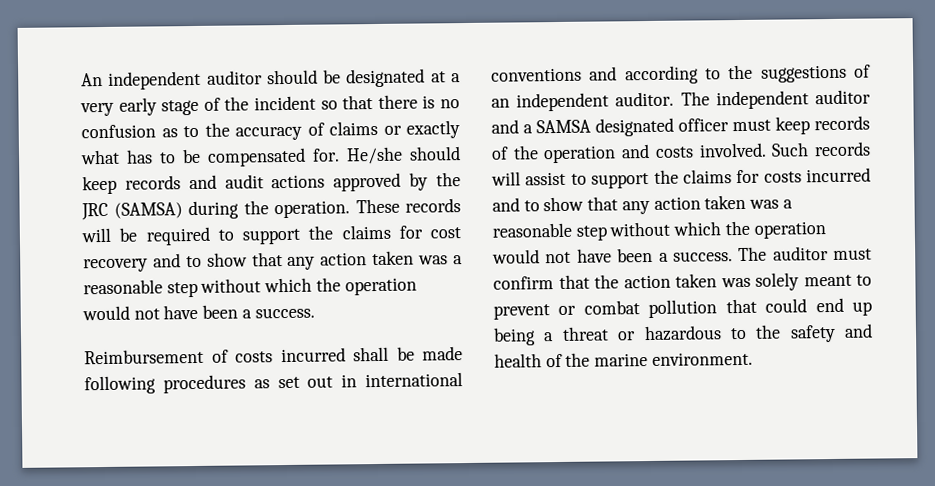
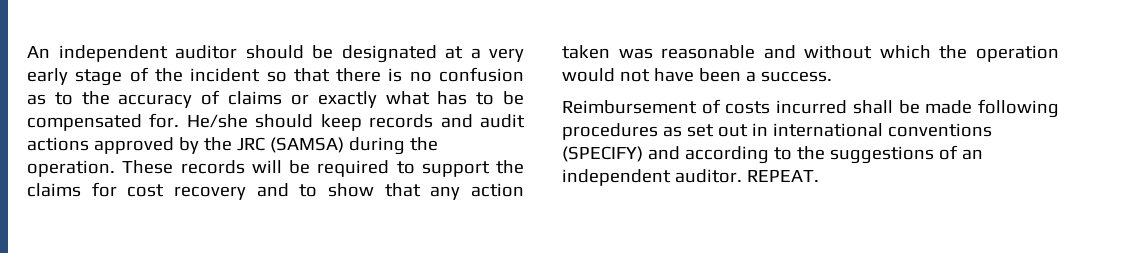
- These records will be required to support the claims for cost recovery and to show that any action taken was a reasonable step without which the operation would not have been a success.
+ These records will be required to support the claims for cost recovery and to show that any action taken was reasonable and without which the operation would not have been a success.
- Reimbursement of costs incurred shall be made following procedures as set out in international conventions and according to the suggestions of an independent auditor.
+ Reimbursement of costs incurred shall be made following procedures as set out in international conventions (SPECIFY) and according to the suggestions of an independent auditor.
- The independent auditor and a SAMSA designated officer must keep records of the operation and costs involved. Such records will assist to support the claims for costs incurred and to show that any action taken was a reasonable step without which the operation would not have been a success. The auditor must confirm that the action taken was solely meant to prevent or combat pollution that could end up being a threat or hazardous to the safety and health of the marine environment.
+ REPEAT.

